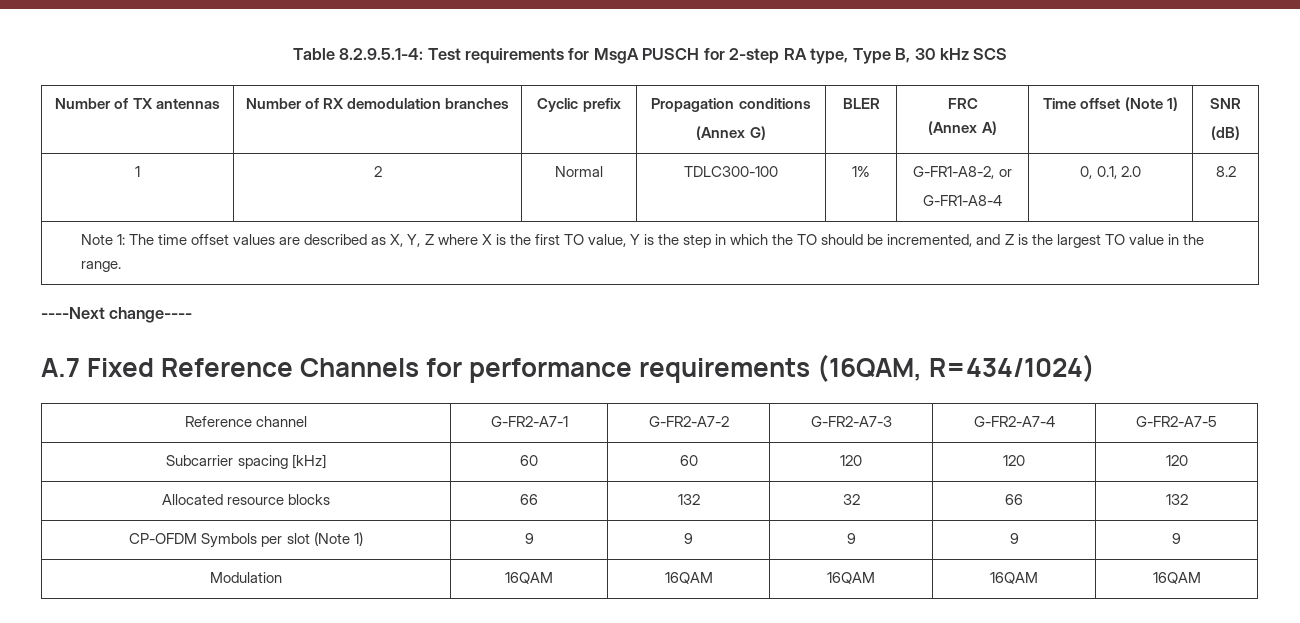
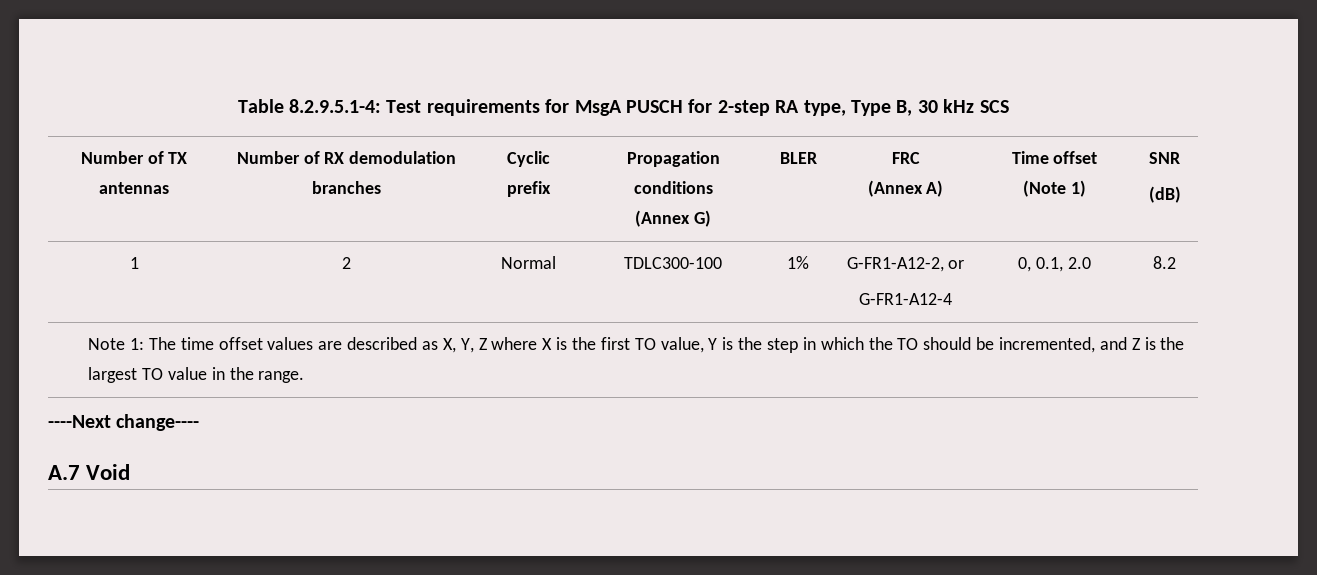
- 1 | 2 | Normal | TDLC300-100 | 1% | G-FR1-A8-2, or
- G-FR1-A8-4 | 0, 0.1, 2.0 | 8.2
+ 1 | 2 | Normal | TDLC300-100 | 1% | G-FR1-A12-2, or
+ G-FR1-A12-4 | 0, 0.1, 2.0 | 8.2
- A.7 Fixed Reference Channels for performance requirements (16QAM, R=434/1024)
- Reference channel | G-FR2-A7-1 | G-FR2-A7-2 | G-FR2-A7-3 | G-FR2-A7-4 | G-FR2-A7-5
- Subcarrier spacing [kHz] | 60 | 60 | 120 | 120 | 120
- Allocated resource blocks | 66 | 132 | 32 | 66 | 132
- CP-OFDM Symbols per slot (Note 1) | 9 | 9 | 9 | 9 | 9
- Modulation | 16QAM | 16QAM | 16QAM | 16QAM | 16QAM
+ A.7 Void

